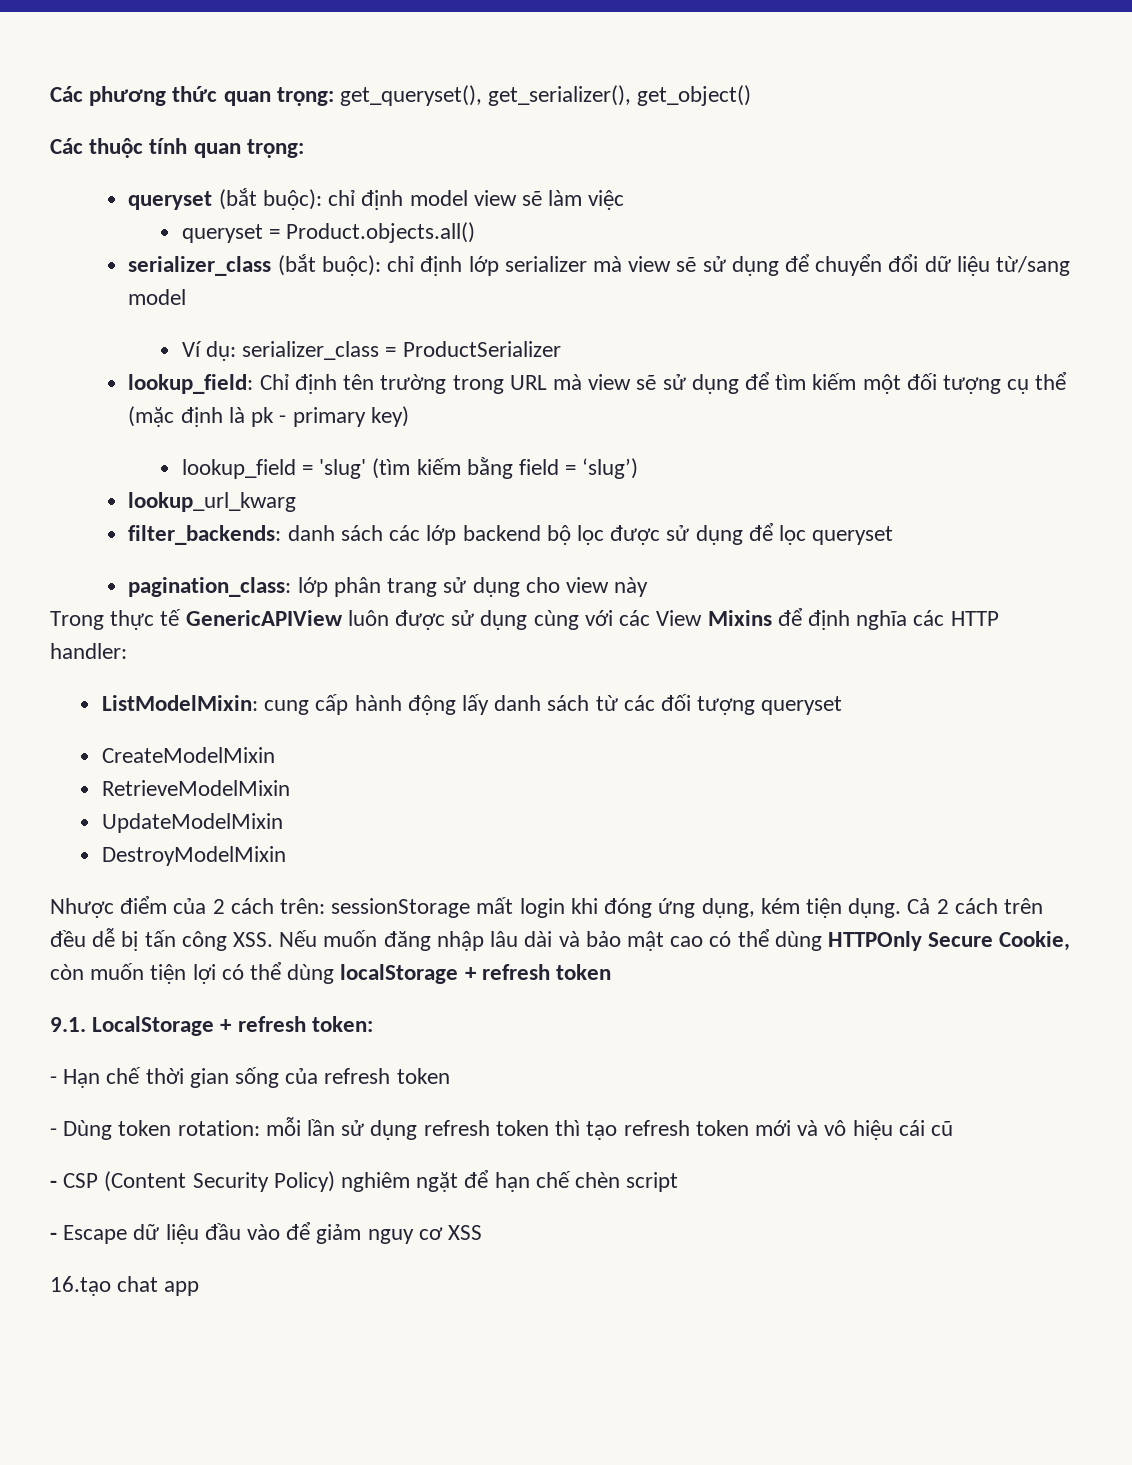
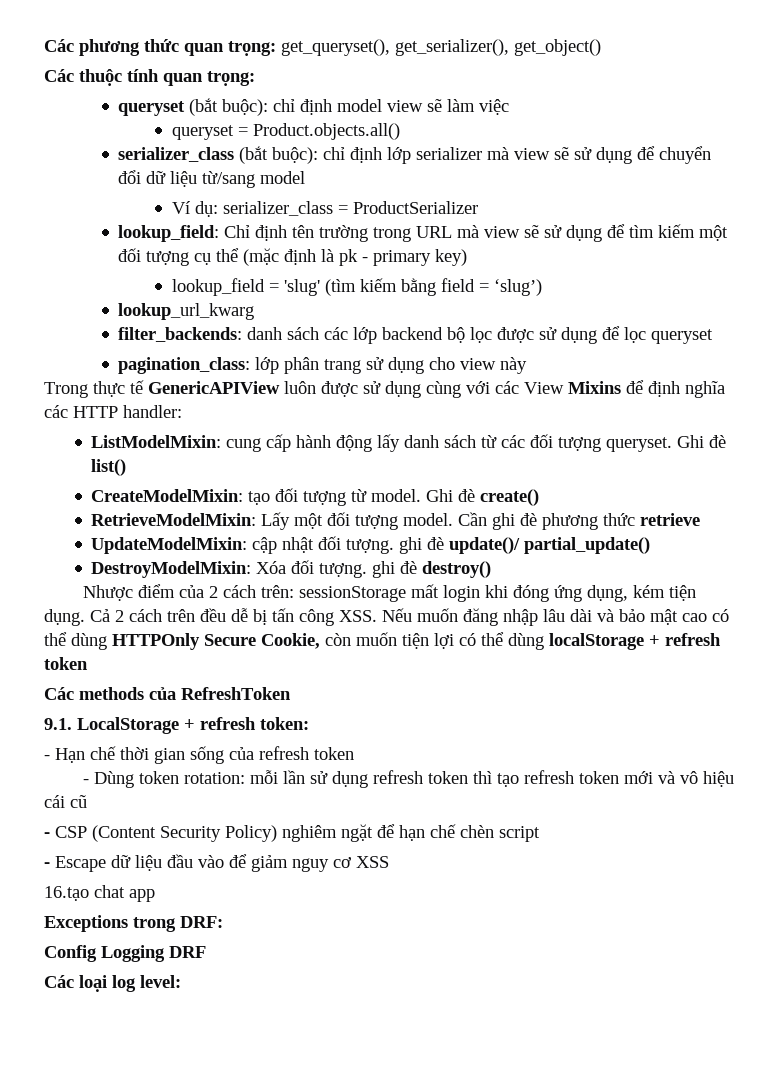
- ListModelMixin: cung cấp hành động lấy danh sách từ các đối tượng queryset
- CreateModelMixin
- RetrieveModelMixin
- UpdateModelMixin
- DestroyModelMixin
+ ListModelMixin: cung cấp hành động lấy danh sách từ các đối tượng queryset. Ghi đè list()
+ CreateModelMixin: tạo đối tượng từ model. Ghi đè create()
+ RetrieveModelMixin: Lấy một đối tượng model. Cần ghi đè phương thức retrieve
+ UpdateModelMixin: cập nhật đối tượng. ghi đè update()/ partial_update()
+ DestroyModelMixin: Xóa đối tượng. ghi đè destroy()
+ Các methods của RefreshToken
+ Exceptions trong DRF:
+ Config Logging DRF
+ Các loại log level:

